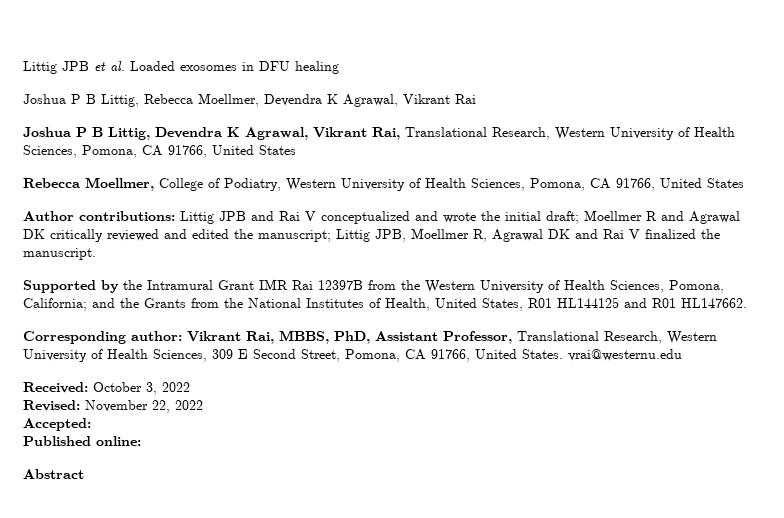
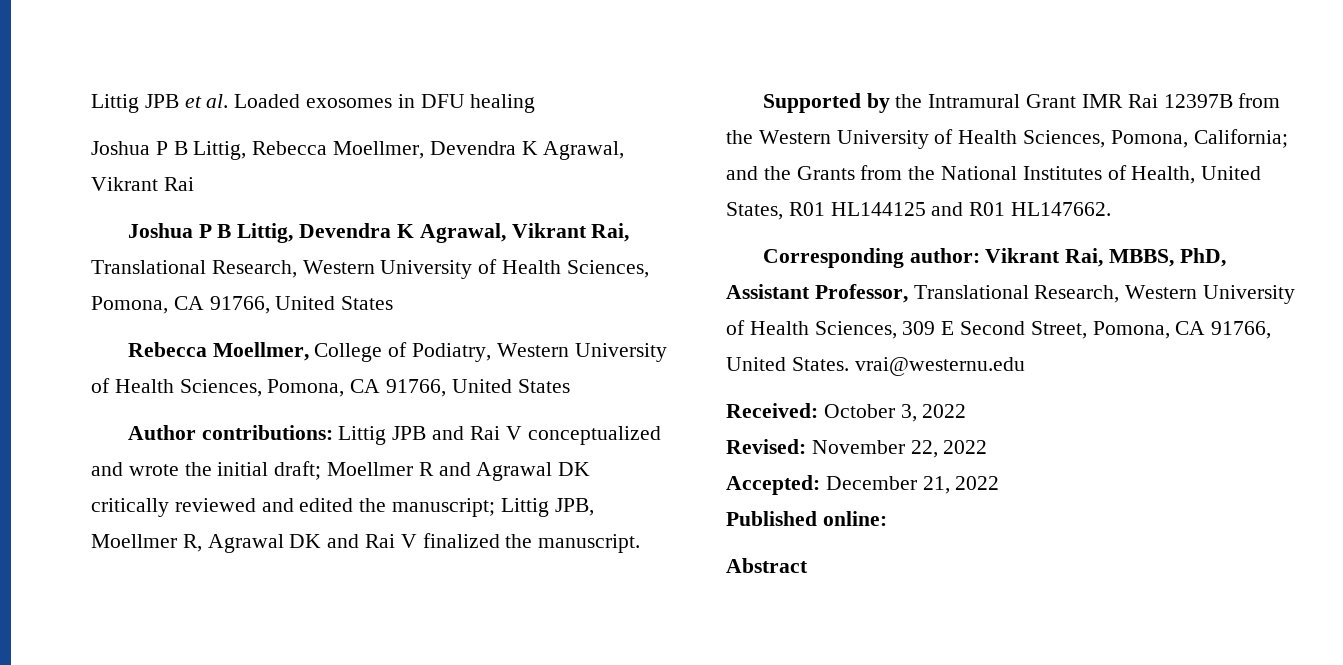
- Accepted:
+ Accepted: December 21, 2022

